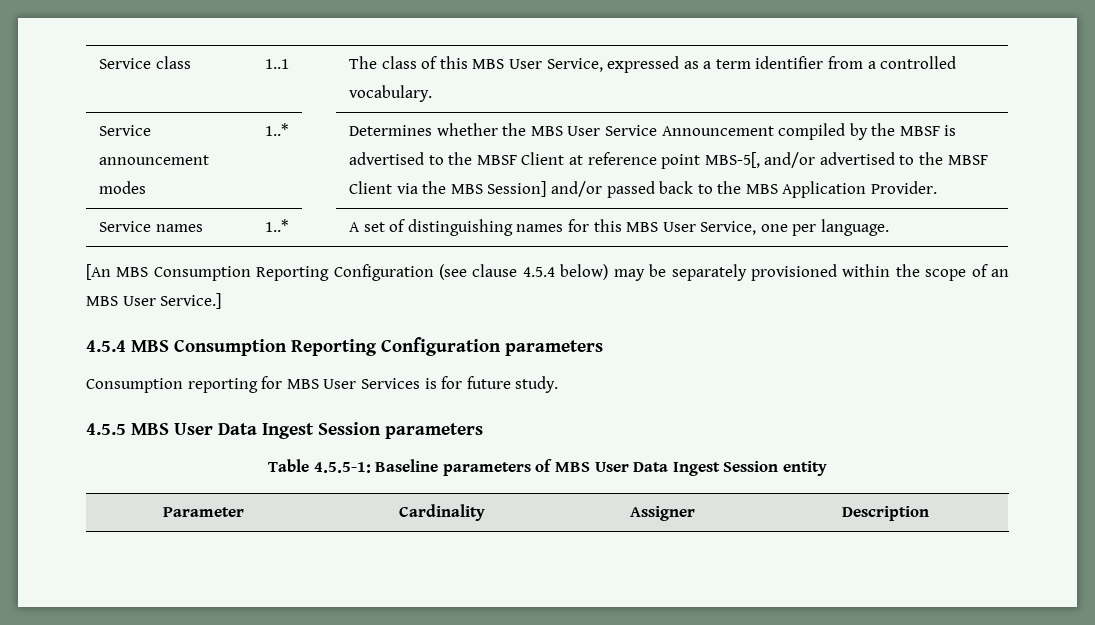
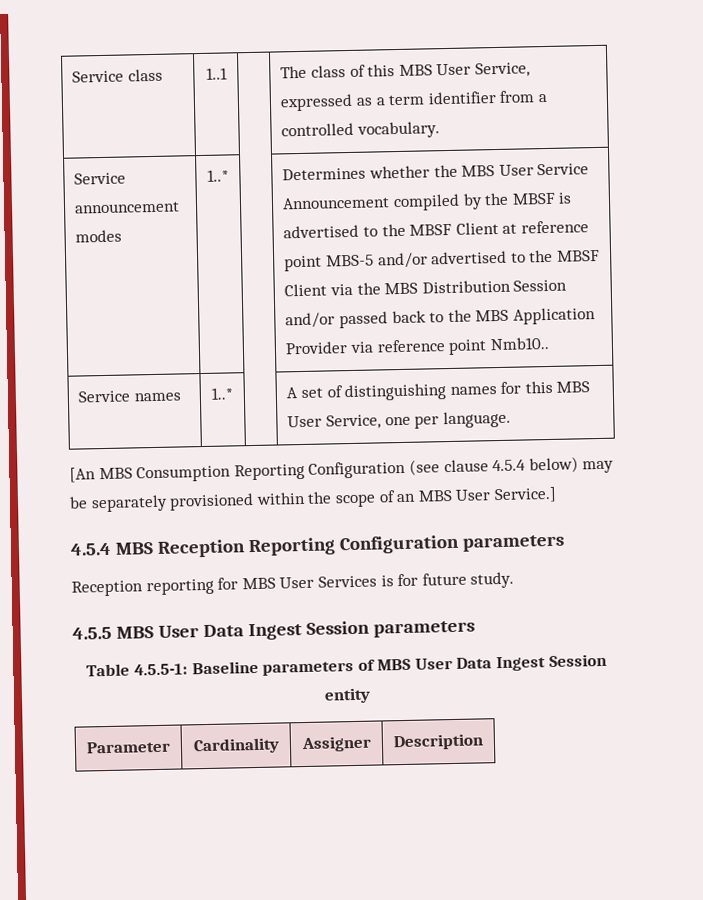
- Determines whether the MBS User Service Announcement compiled by the MBSF is advertised to the MBSF Client at reference point MBS-5[, and/or advertised to the MBSF Client via the MBS Session] and/or passed back to the MBS Application Provider.
+ Determines whether the MBS User Service Announcement compiled by the MBSF is advertised to the MBSF Client at reference point MBS-5 and/or advertised to the MBSF Client via the MBS Distribution Session and/or passed back to the MBS Application Provider via reference point Nmb10..
- 4.5.4 MBS Consumption Reporting Configuration parameters
+ 4.5.4 MBS Reception Reporting Configuration parameters
- Consumption reporting for MBS User Services is for future study.
+ Reception reporting for MBS User Services is for future study.

